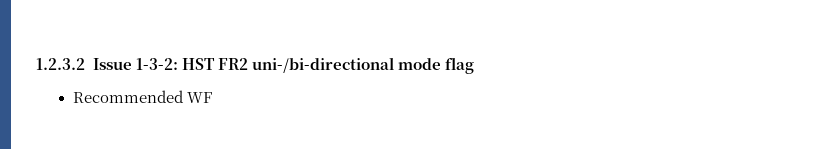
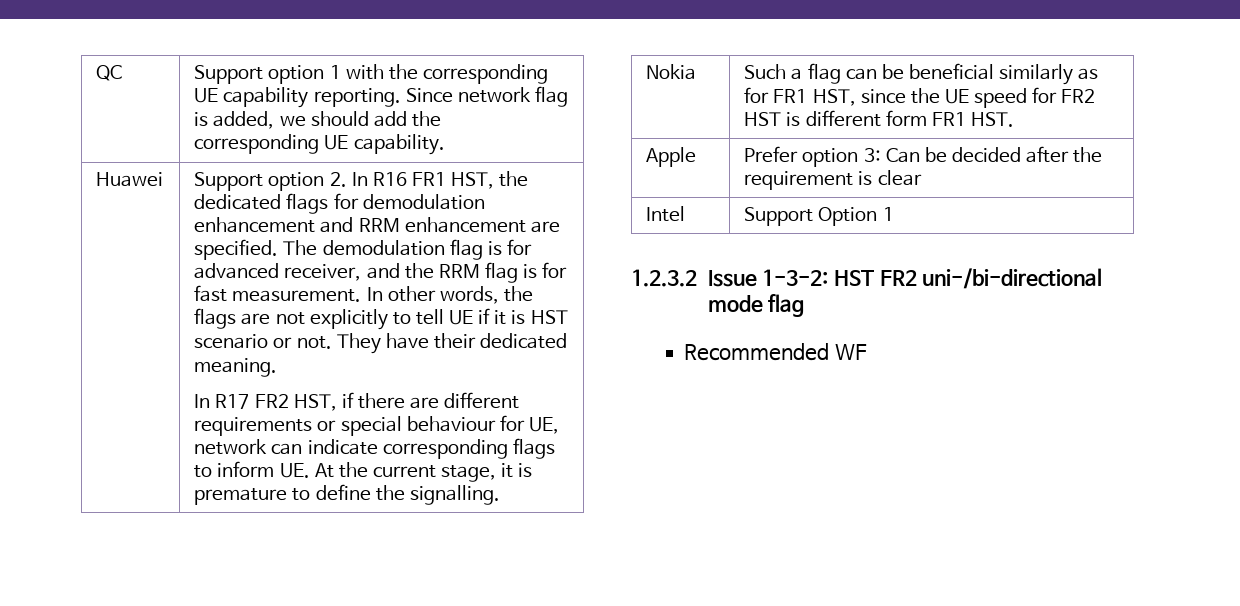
+ QC | Support option 1 with the corresponding UE capability reporting. Since network flag is added, we should add the corresponding UE capability.
+ Huawei | Support option 2. In R16 FR1 HST, the dedicated flags for demodulation enhancement and RRM enhancement are specified. The demodulation flag is for advanced receiver, and the RRM flag is for fast measurement. In other words, the flags are not explicitly to tell UE if it is HST scenario or not. They have their dedicated meaning.
+ In R17 FR2 HST, if there are different requirements or special behaviour for UE, network can indicate corresponding flags to inform UE. At the current stage, it is premature to define the signalling.
+ Nokia | Such a flag can be beneficial similarly as for FR1 HST, since the UE speed for FR2 HST is different form FR1 HST.
+ Apple | Prefer option 3: Can be decided after the requirement is clear
+ Intel | Support Option 1

